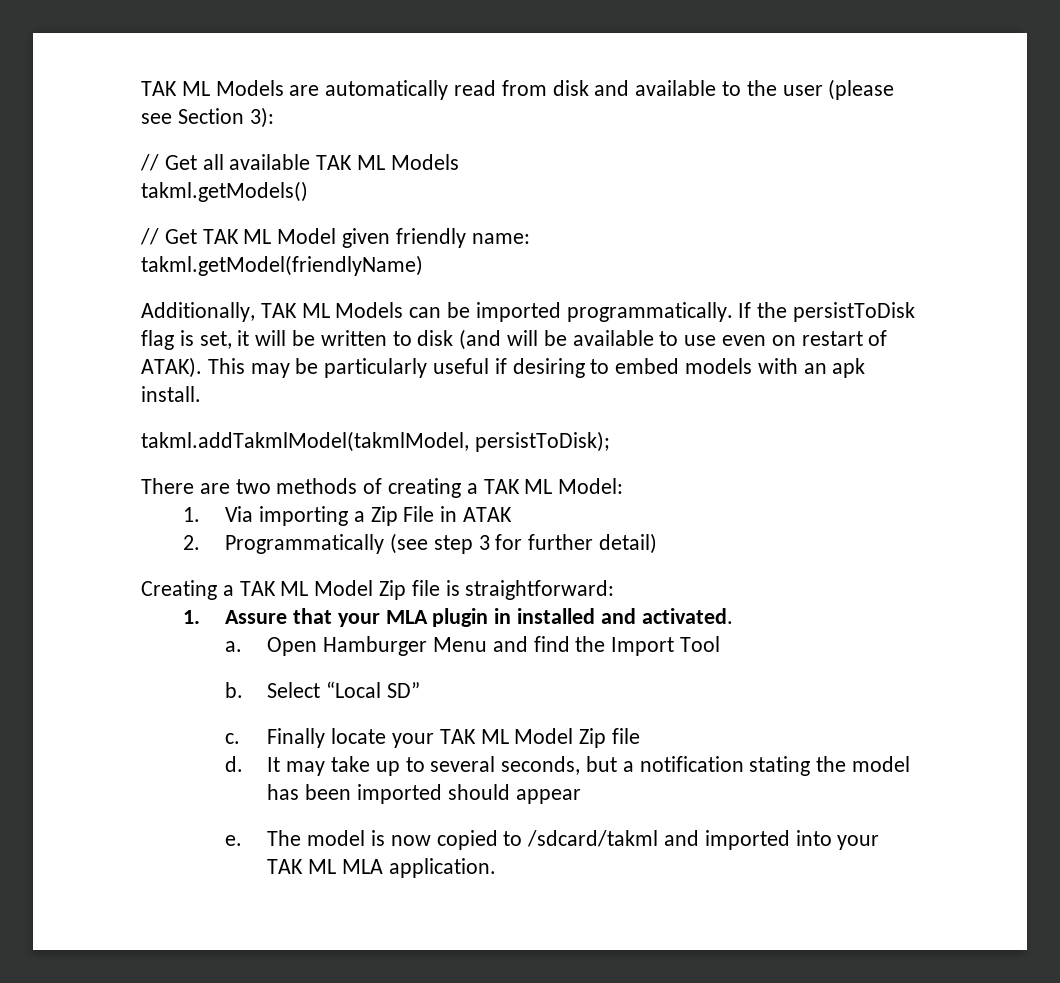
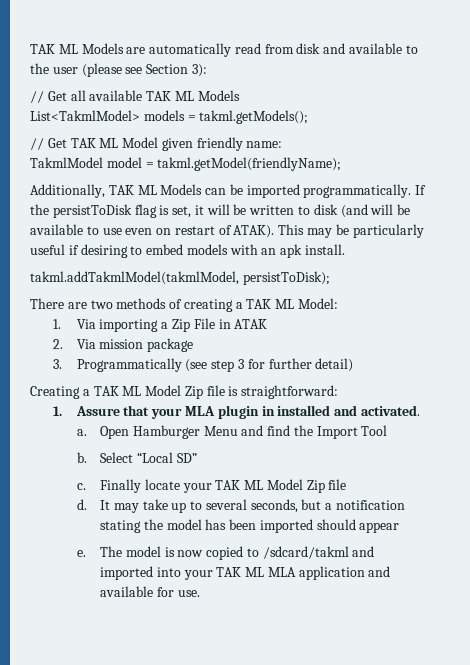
- takml.getModels()
+ List<TakmlModel> models = takml.getModels();
- takml.getModel(friendlyName)
+ TakmlModel model = takml.getModel(friendlyName);
- 2. Programmatically (see step 3 for further detail)
+ 2. Via mission package
+ 3. Programmatically (see step 3 for further detail)
- The model is now copied to /sdcard/takml and imported into your TAK ML MLA application.
+ The model is now copied to /sdcard/takml and imported into your TAK ML MLA application and available for use.

